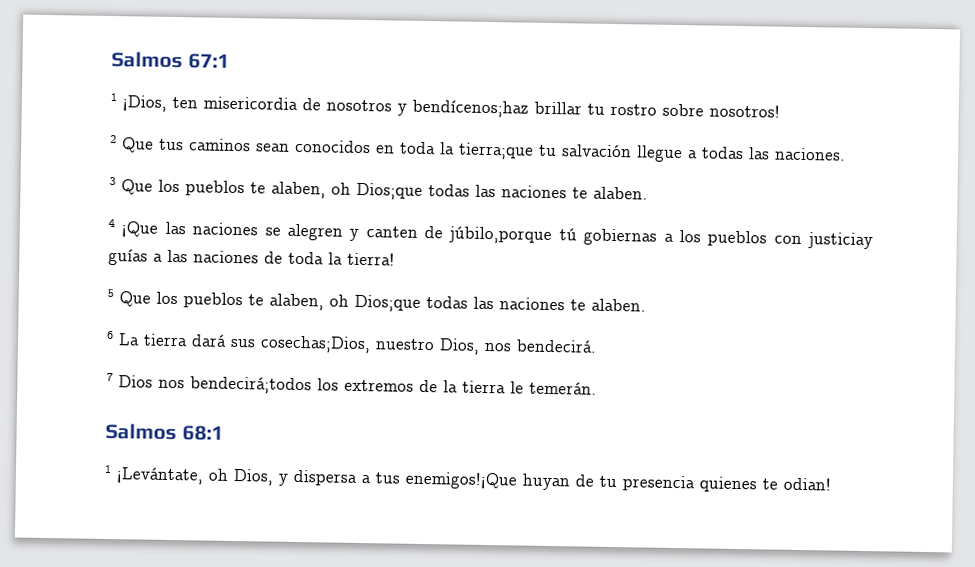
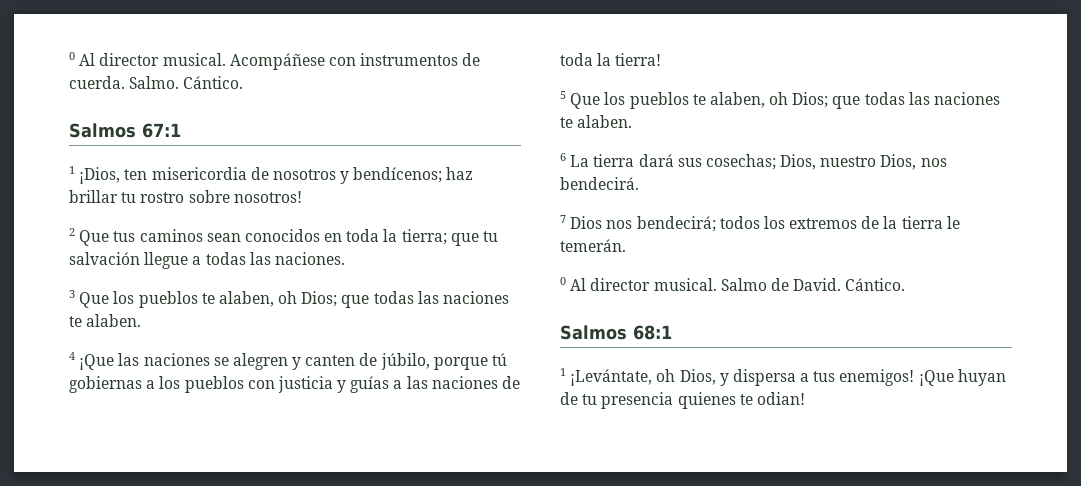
+ 0 Al director musical. Acompáñese con instrumentos de cuerda. Salmo. Cántico.
- 1 ¡Dios, ten misericordia de nosotros y bendícenos;haz brillar tu rostro sobre nosotros!
+ 1 ¡Dios, ten misericordia de nosotros y bendícenos; haz brillar tu rostro sobre nosotros!
- 2 Que tus caminos sean conocidos en toda la tierra;que tu salvación llegue a todas las naciones.
+ 2 Que tus caminos sean conocidos en toda la tierra; que tu salvación llegue a todas las naciones.
- 3 Que los pueblos te alaben, oh Dios;que todas las naciones te alaben.
+ 3 Que los pueblos te alaben, oh Dios; que todas las naciones te alaben.
- 4 ¡Que las naciones se alegren y canten de júbilo,porque tú gobiernas a los pueblos con justiciay guías a las naciones de toda la tierra!
+ 4 ¡Que las naciones se alegren y canten de júbilo, porque tú gobiernas a los pueblos con justicia y guías a las naciones de toda la tierra!
- 5 Que los pueblos te alaben, oh Dios;que todas las naciones te alaben.
+ 5 Que los pueblos te alaben, oh Dios; que todas las naciones te alaben.
- 6 La tierra dará sus cosechas;Dios, nuestro Dios, nos bendecirá.
+ 6 La tierra dará sus cosechas; Dios, nuestro Dios, nos bendecirá.
- 7 Dios nos bendecirá;todos los extremos de la tierra le temerán.
+ 7 Dios nos bendecirá; todos los extremos de la tierra le temerán.
+ 0 Al director musical. Salmo de David. Cántico.
- 1 ¡Levántate, oh Dios, y dispersa a tus enemigos!¡Que huyan de tu presencia quienes te odian!
+ 1 ¡Levántate, oh Dios, y dispersa a tus enemigos! ¡Que huyan de tu presencia quienes te odian!

